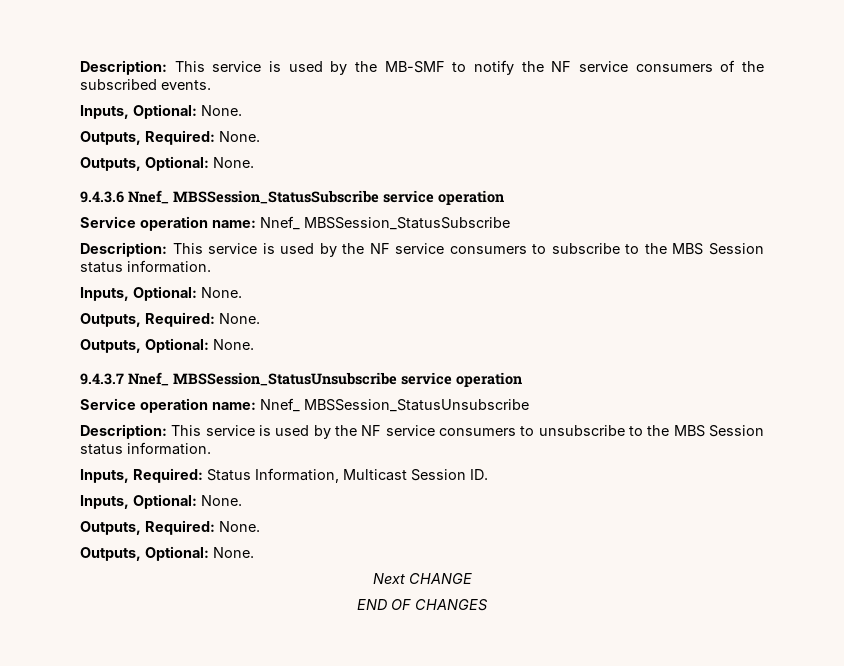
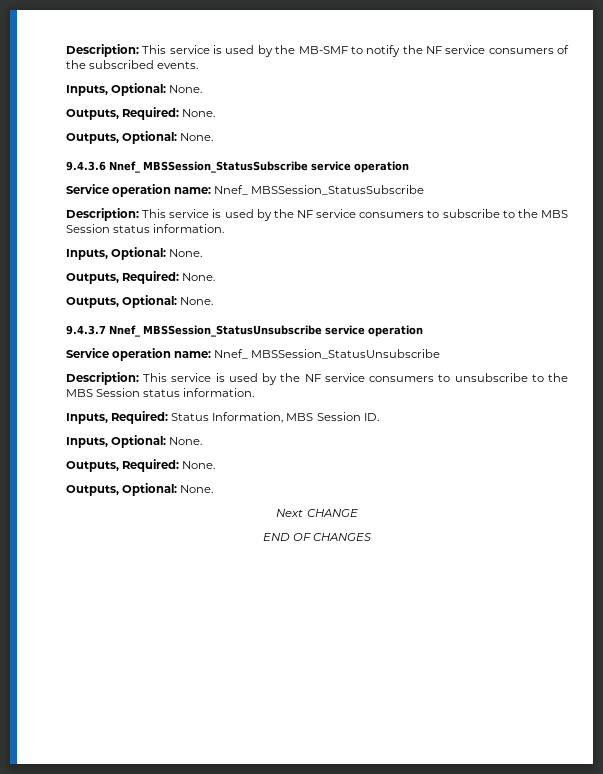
- Inputs, Required: Status Information, Multicast Session ID.
+ Inputs, Required: Status Information, MBS Session ID.

